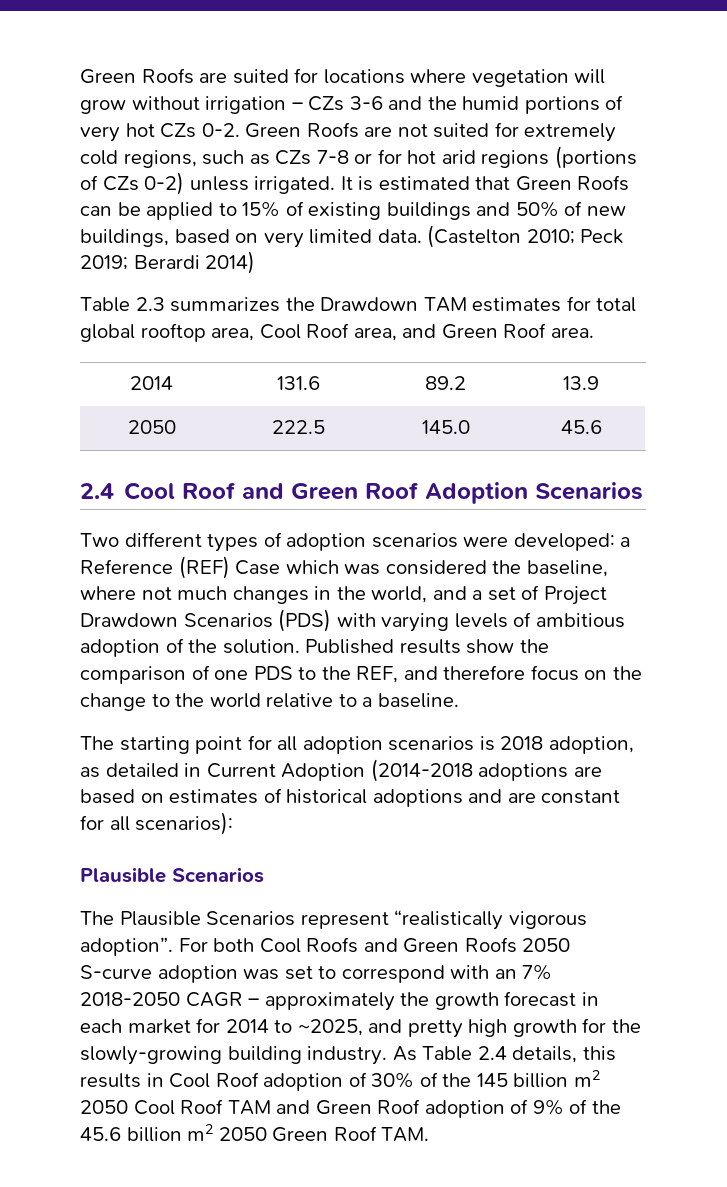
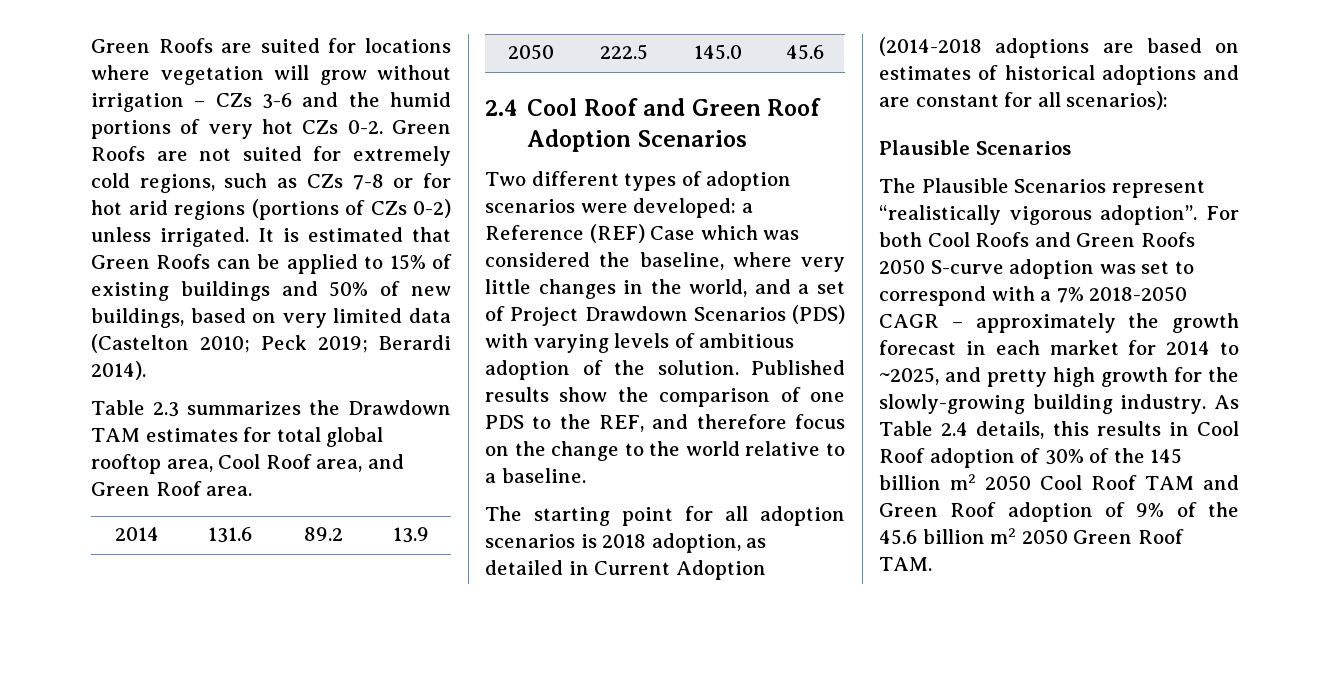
- It is estimated that Green Roofs can be applied to 15% of existing buildings and 50% of new buildings, based on very limited data. (Castelton 2010; Peck 2019; Berardi 2014)
+ It is estimated that Green Roofs can be applied to 15% of existing buildings and 50% of new buildings, based on very limited data (Castelton 2010; Peck 2019; Berardi 2014).
- Two different types of adoption scenarios were developed: a Reference (REF) Case which was considered the baseline, where not much changes in the world, and a set of Project Drawdown Scenarios (PDS) with varying levels of ambitious adoption of the solution.
+ Two different types of adoption scenarios were developed: a Reference (REF) Case which was considered the baseline, where very little changes in the world, and a set of Project Drawdown Scenarios (PDS) with varying levels of ambitious adoption of the solution.
- For both Cool Roofs and Green Roofs 2050 S-curve adoption was set to correspond with an 7% 2018-2050 CAGR – approximately the growth forecast in each market for 2014 to ~2025, and pretty high growth for the slowly-growing building industry.
+ For both Cool Roofs and Green Roofs 2050 S-curve adoption was set to correspond with a 7% 2018-2050 CAGR – approximately the growth forecast in each market for 2014 to ~2025, and pretty high growth for the slowly-growing building industry.

